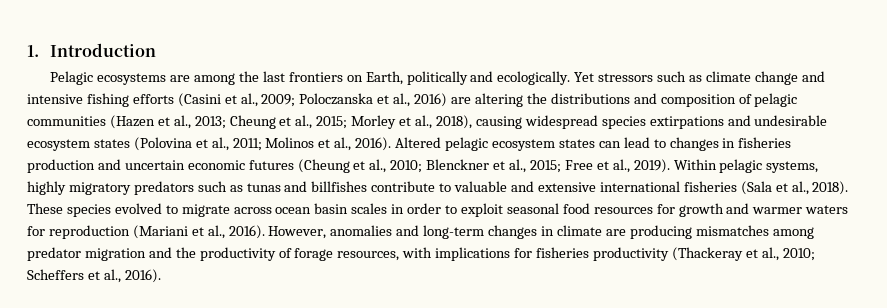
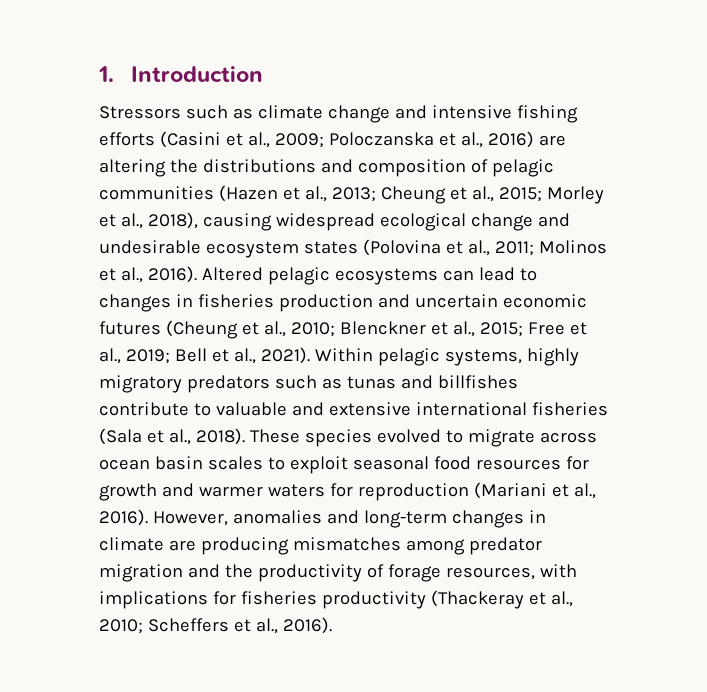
- Pelagic ecosystems are among the last frontiers on Earth, politically and ecologically. Yet stressors such as climate change and intensive fishing efforts (Casini et al., 2009; Poloczanska et al., 2016) are altering the distributions and composition of pelagic communities (Hazen et al., 2013; Cheung et al., 2015; Morley et al., 2018), causing widespread species extirpations and undesirable ecosystem states (Polovina et al., 2011; Molinos et al., 2016).
+ Stressors such as climate change and intensive fishing efforts (Casini et al., 2009; Poloczanska et al., 2016) are altering the distributions and composition of pelagic communities (Hazen et al., 2013; Cheung et al., 2015; Morley et al., 2018), causing widespread ecological change and undesirable ecosystem states (Polovina et al., 2011; Molinos et al., 2016).
- Altered pelagic ecosystem states can lead to changes in fisheries production and uncertain economic futures (Cheung et al., 2010; Blenckner et al., 2015; Free et al., 2019).
+ Altered pelagic ecosystems can lead to changes in fisheries production and uncertain economic futures (Cheung et al., 2010; Blenckner et al., 2015; Free et al., 2019; Bell et al., 2021).
- These species evolved to migrate across ocean basin scales in order to exploit seasonal food resources for growth and warmer waters for reproduction (Mariani et al., 2016).
+ These species evolved to migrate across ocean basin scales to exploit seasonal food resources for growth and warmer waters for reproduction (Mariani et al., 2016).

